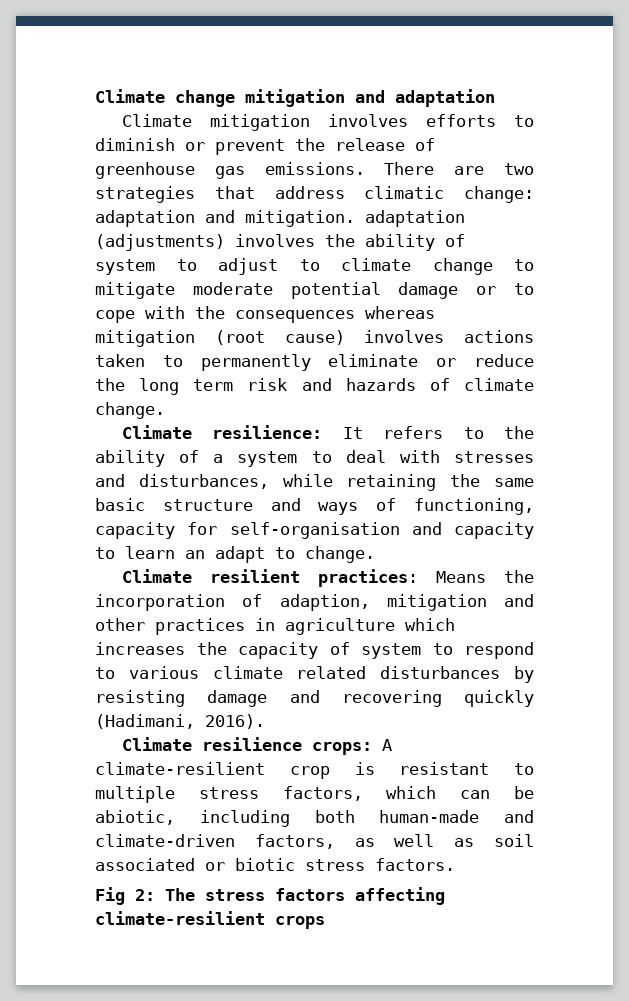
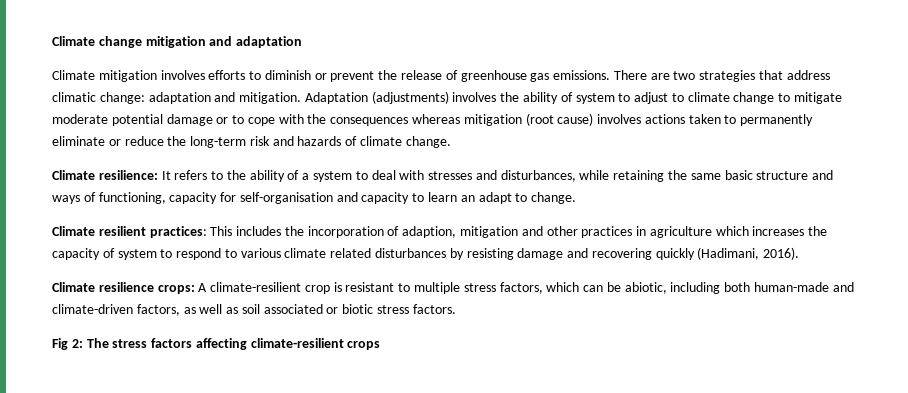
- There are two strategies that address climatic change: adaptation and mitigation. adaptation (adjustments) involves the ability of system to adjust to climate change to mitigate moderate potential damage or to cope with the consequences whereas mitigation (root cause) involves actions taken to permanently eliminate or reduce the long term risk and hazards of climate change.
+ There are two strategies that address climatic change: adaptation and mitigation. Adaptation (adjustments) involves the ability of system to adjust to climate change to mitigate moderate potential damage or to cope with the consequences whereas mitigation (root cause) involves actions taken to permanently eliminate or reduce the long-term risk and hazards of climate change.
- Climate resilient practices: Means the incorporation of adaption, mitigation and other practices in agriculture which increases the capacity of system to respond to various climate related disturbances by resisting damage and recovering quickly (Hadimani, 2016).
+ Climate resilient practices: This includes the incorporation of adaption, mitigation and other practices in agriculture which increases the capacity of system to respond to various climate related disturbances by resisting damage and recovering quickly (Hadimani, 2016).

